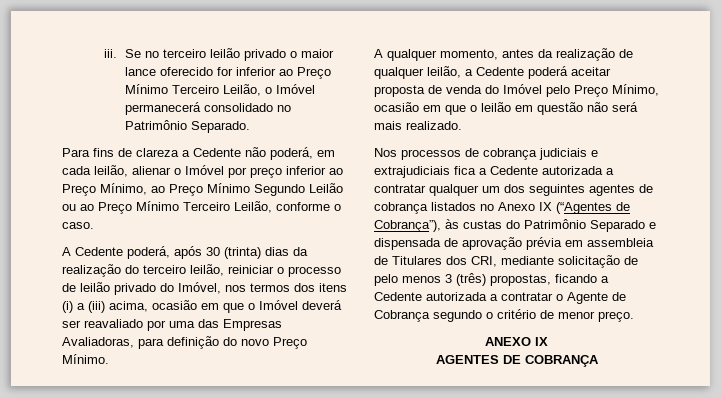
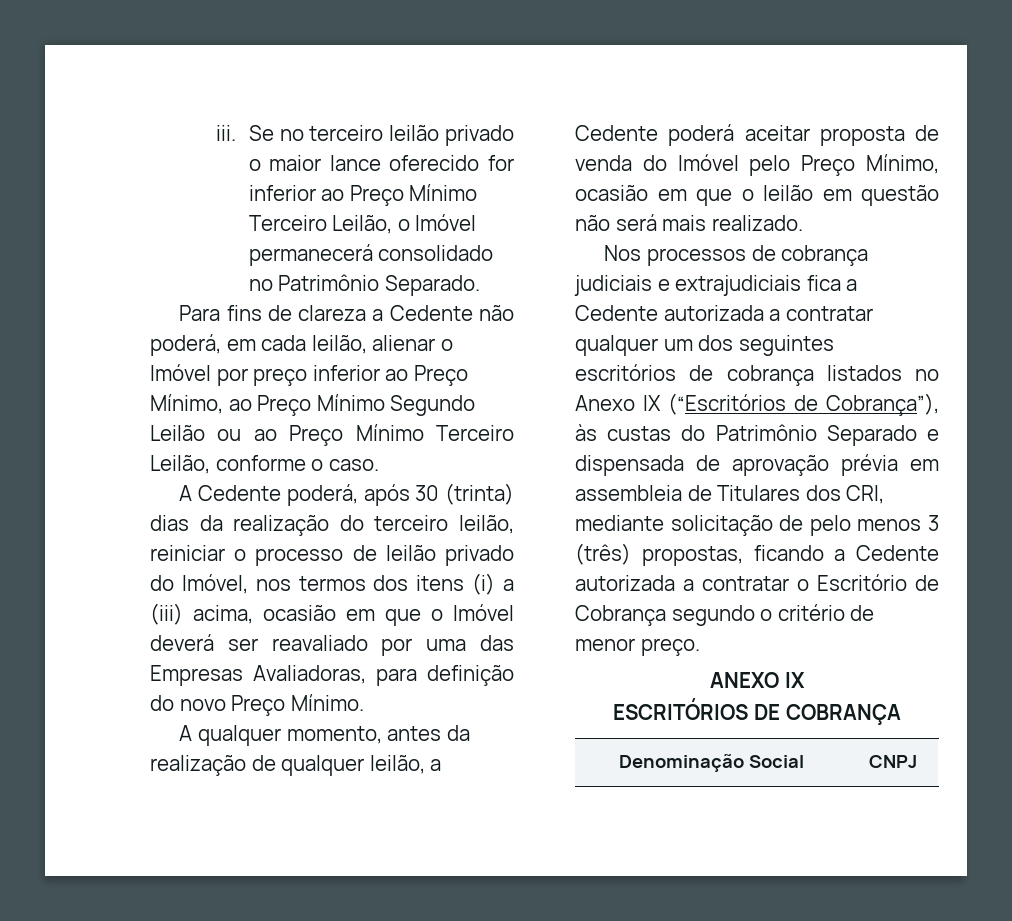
- Nos processos de cobrança judiciais e extrajudiciais fica a Cedente autorizada a contratar qualquer um dos seguintes agentes de cobrança listados no Anexo IX (“Agentes de Cobrança”), às custas do Patrimônio Separado e dispensada de aprovação prévia em assembleia de Titulares dos CRI, mediante solicitação de pelo menos 3 (três) propostas, ficando a Cedente autorizada a contratar o Agente de Cobrança segundo o critério de menor preço.
+ Nos processos de cobrança judiciais e extrajudiciais fica a Cedente autorizada a contratar qualquer um dos seguintes escritórios de cobrança listados no Anexo IX (“Escritórios de Cobrança”), às custas do Patrimônio Separado e dispensada de aprovação prévia em assembleia de Titulares dos CRI, mediante solicitação de pelo menos 3 (três) propostas, ficando a Cedente autorizada a contratar o Escritório de Cobrança segundo o critério de menor preço.
- AGENTES DE COBRANÇA
+ ESCRITÓRIOS DE COBRANÇA
+ Denominação Social | CNPJ

